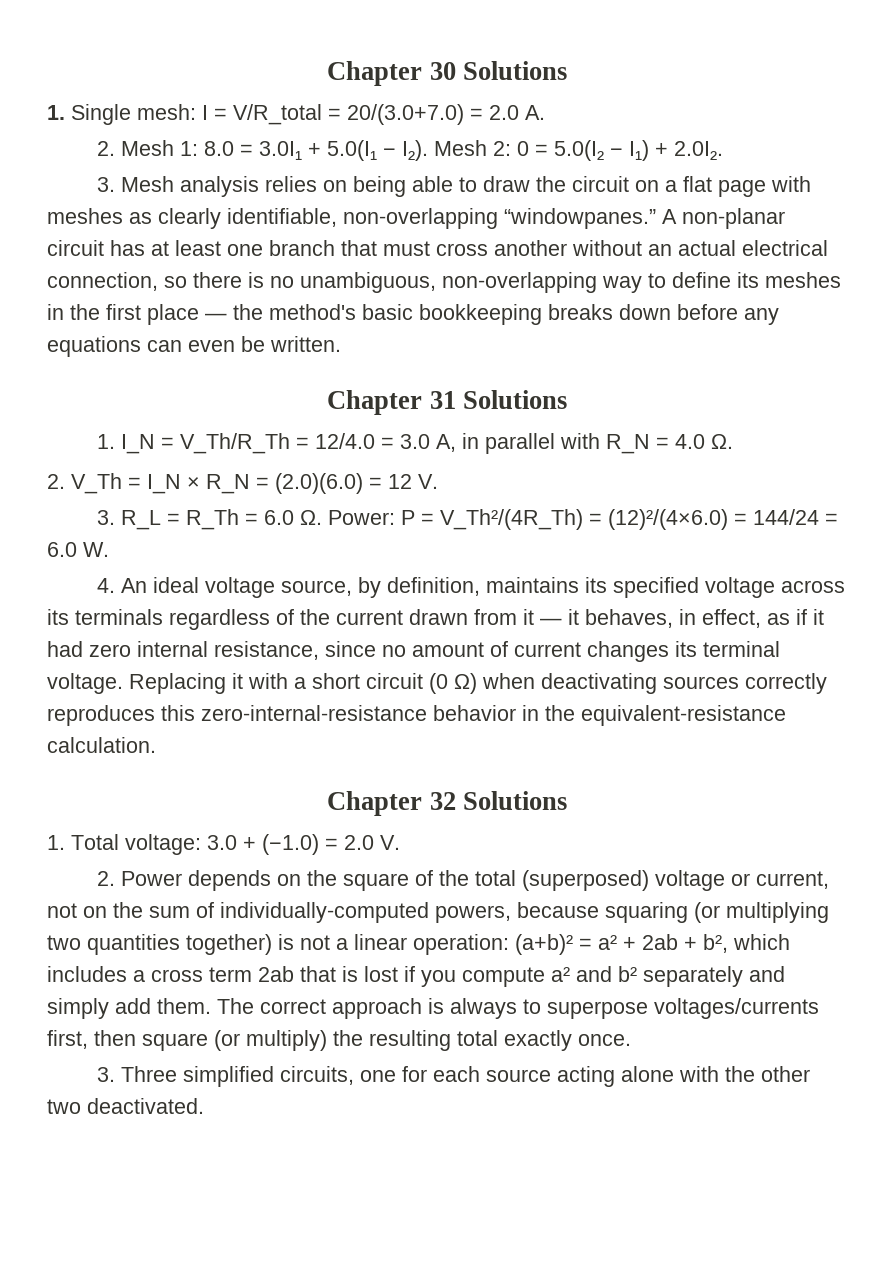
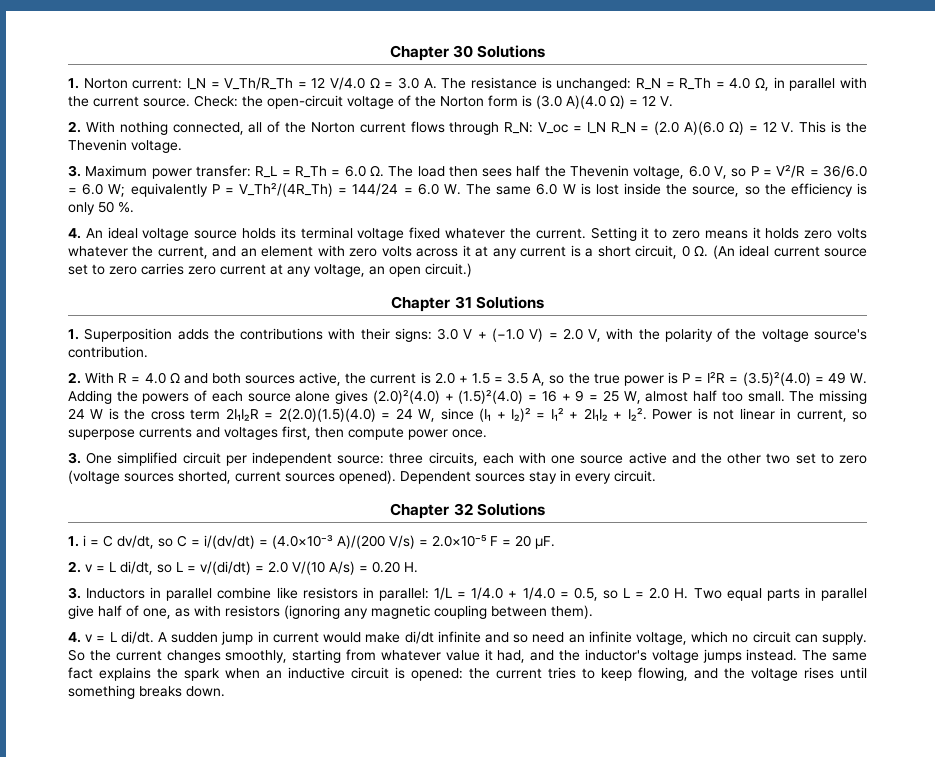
- 1. Single mesh: I = V/R_total = 20/(3.0+7.0) = 2.0 A.
- 2. Mesh 1: 8.0 = 3.0I₁ + 5.0(I₁ − I₂). Mesh 2: 0 = 5.0(I₂ − I₁) + 2.0I₂.
- 3. Mesh analysis relies on being able to draw the circuit on a flat page with meshes as clearly identifiable, non-overlapping “windowpanes.” A non-planar circuit has at least one branch that must cross another without an actual electrical connection, so there is no unambiguous, non-overlapping way to define its meshes in the first place — the method's basic bookkeeping breaks down before any equations can even be written.
+ 1. Norton current: I_N = V_Th/R_Th = 12 V/4.0 Ω = 3.0 A. The resistance is unchanged: R_N = R_Th = 4.0 Ω, in parallel with the current source. Check: the open-circuit voltage of the Norton form is (3.0 A)(4.0 Ω) = 12 V.
+ 2. With nothing connected, all of the Norton current flows through R_N: V_oc = I_N R_N = (2.0 A)(6.0 Ω) = 12 V. This is the Thevenin voltage.
+ 3. Maximum power transfer: R_L = R_Th = 6.0 Ω. The load then sees half the Thevenin voltage, 6.0 V, so P = V²/R = 36/6.0 = 6.0 W; equivalently P = V_Th²/(4R_Th) = 144/24 = 6.0 W. The same 6.0 W is lost inside the source, so the efficiency is only 50 %.
+ 4. An ideal voltage source holds its terminal voltage fixed whatever the current. Setting it to zero means it holds zero volts whatever the current, and an element with zero volts across it at any current is a short circuit, 0 Ω. (An ideal current source set to zero carries zero current at any voltage, an open circuit.)
  Chapter 31 Solutions
- 1. I_N = V_Th/R_Th = 12/4.0 = 3.0 A, in parallel with R_N = 4.0 Ω.
- 2. V_Th = I_N × R_N = (2.0)(6.0) = 12 V.
- 3. R_L = R_Th = 6.0 Ω. Power: P = V_Th²/(4R_Th) = (12)²/(4×6.0) = 144/24 = 6.0 W.
- 4. An ideal voltage source, by definition, maintains its specified voltage across its terminals regardless of the current drawn from it — it behaves, in effect, as if it had zero internal resistance, since no amount of current changes its terminal voltage. Replacing it with a short circuit (0 Ω) when deactivating sources correctly reproduces this zero-internal-resistance behavior in the equivalent-resistance calculation.
+ 1. Superposition adds the contributions with their signs: 3.0 V + (−1.0 V) = 2.0 V, with the polarity of the voltage source's contribution.
+ 2. With R = 4.0 Ω and both sources active, the current is 2.0 + 1.5 = 3.5 A, so the true power is P = I²R = (3.5)²(4.0) = 49 W. Adding the powers of each source alone gives (2.0)²(4.0) + (1.5)²(4.0) = 16 + 9 = 25 W, almost half too small. The missing 24 W is the cross term 2I₁I₂R = 2(2.0)(1.5)(4.0) = 24 W, since (I₁ + I₂)² = I₁² + 2I₁I₂ + I₂². Power is not linear in current, so superpose currents and voltages first, then compute power once.
+ 3. One simplified circuit per independent source: three circuits, each with one source active and the other two set to zero (voltage sources shorted, current sources opened). Dependent sources stay in every circuit.
  Chapter 32 Solutions
- 1. Total voltage: 3.0 + (−1.0) = 2.0 V.
- 2. Power depends on the square of the total (superposed) voltage or current, not on the sum of individually-computed powers, because squaring (or multiplying two quantities together) is not a linear operation: (a+b)² = a² + 2ab + b², which includes a cross term 2ab that is lost if you compute a² and b² separately and simply add them. The correct approach is always to superpose voltages/currents first, then square (or multiply) the resulting total exactly once.
- 3. Three simplified circuits, one for each source acting alone with the other two deactivated.
+ 1. i = C dv/dt, so C = i/(dv/dt) = (4.0×10⁻³ A)/(200 V/s) = 2.0×10⁻⁵ F = 20 µF.
+ 2. v = L di/dt, so L = v/(di/dt) = 2.0 V/(10 A/s) = 0.20 H.
+ 3. Inductors in parallel combine like resistors in parallel: 1/L = 1/4.0 + 1/4.0 = 0.5, so L = 2.0 H. Two equal parts in parallel give half of one, as with resistors (ignoring any magnetic coupling between them).
+ 4. v = L di/dt. A sudden jump in current would make di/dt infinite and so need an infinite voltage, which no circuit can supply. So the current changes smoothly, starting from whatever value it had, and the inductor's voltage jumps instead. The same fact explains the spark when an inductive circuit is opened: the current tries to keep flowing, and the voltage rises until something breaks down.

